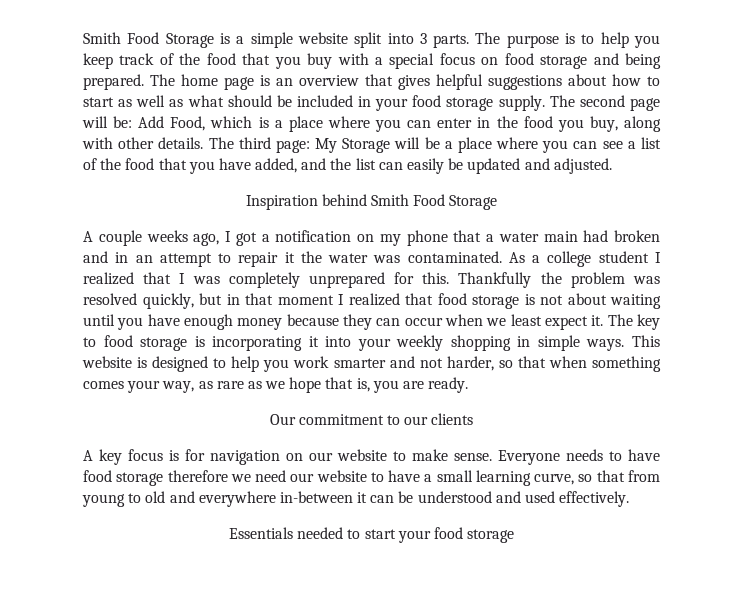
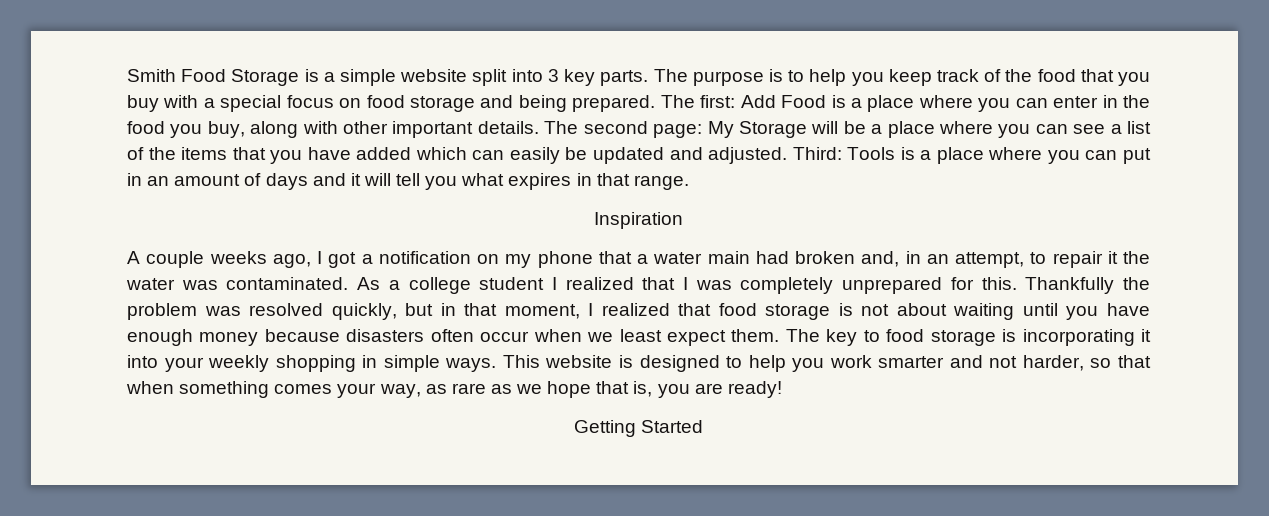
- Smith Food Storage is a simple website split into 3 parts.
+ Smith Food Storage is a simple website split into 3 key parts.
- The home page is an overview that gives helpful suggestions about how to start as well as what should be included in your food storage supply. The second page will be: Add Food, which is a place where you can enter in the food you buy, along with other details.
+ The first: Add Food is a place where you can enter in the food you buy, along with other important details.
- The third page: My Storage will be a place where you can see a list of the food that you have added, and the list can easily be updated and adjusted.
- Inspiration behind Smith Food Storage
+ The second page: My Storage will be a place where you can see a list of the items that you have added which can easily be updated and adjusted. Third: Tools is a place where you can put in an amount of days and it will tell you what expires in that range.
+ Inspiration
- A couple weeks ago, I got a notification on my phone that a water main had broken and in an attempt to repair it the water was contaminated.
+ A couple weeks ago, I got a notification on my phone that a water main had broken and, in an attempt, to repair it the water was contaminated.
- Thankfully the problem was resolved quickly, but in that moment I realized that food storage is not about waiting until you have enough money because they can occur when we least expect it.
+ Thankfully the problem was resolved quickly, but in that moment, I realized that food storage is not about waiting until you have enough money because disasters often occur when we least expect them.
- This website is designed to help you work smarter and not harder, so that when something comes your way, as rare as we hope that is, you are ready.
- Our commitment to our clients
- A key focus is for navigation on our website to make sense. Everyone needs to have food storage therefore we need our website to have a small learning curve, so that from young to old and everywhere in-between it can be understood and used effectively.
- Essentials needed to start your food storage
+ This website is designed to help you work smarter and not harder, so that when something comes your way, as rare as we hope that is, you are ready!
+ Getting Started

